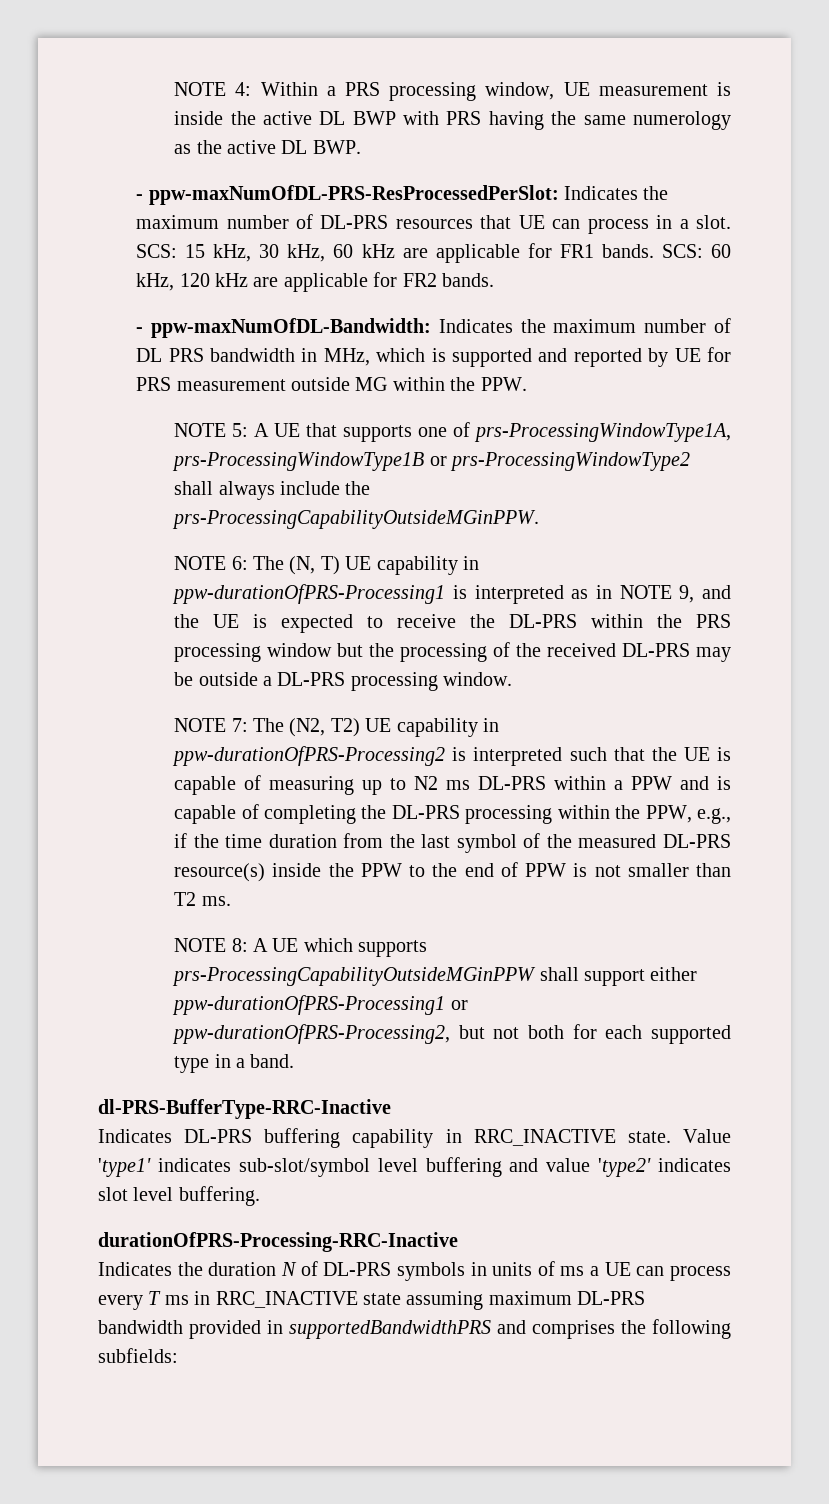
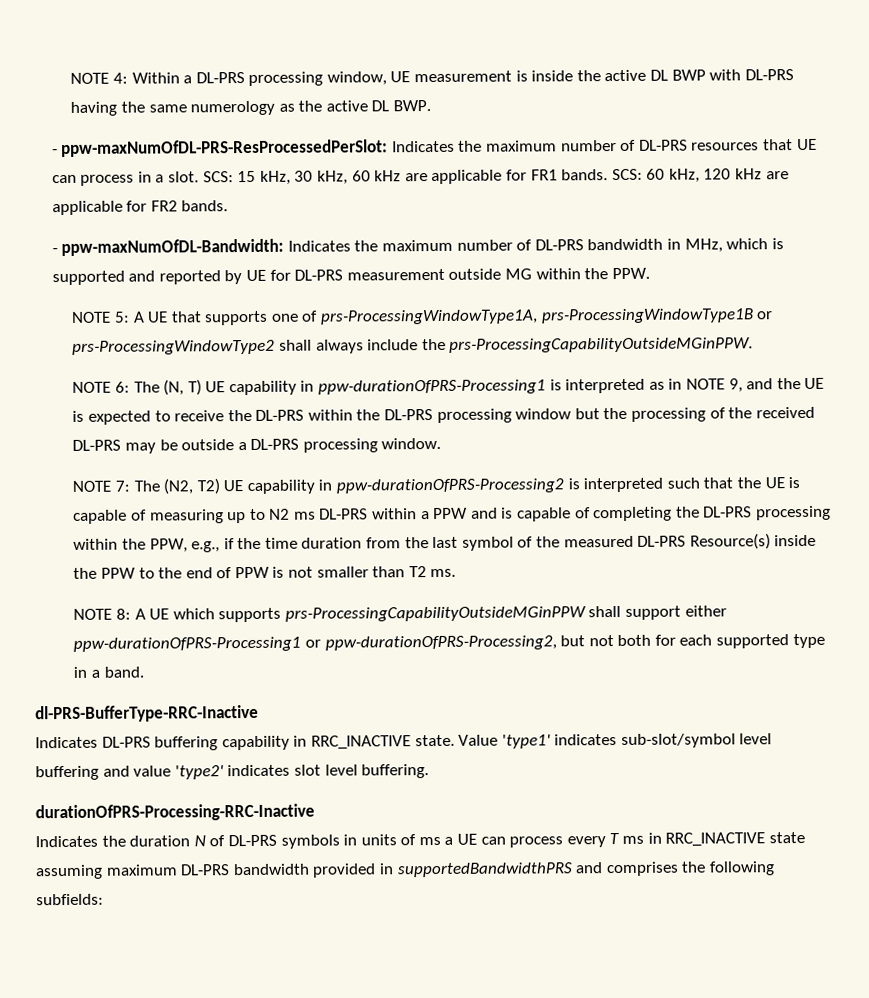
- NOTE 4: Within a PRS processing window, UE measurement is inside the active DL BWP with PRS having the same numerology as the active DL BWP.
+ NOTE 4: Within a DL-PRS processing window, UE measurement is inside the active DL BWP with DL-PRS having the same numerology as the active DL BWP.
- - ppw-maxNumOfDL-Bandwidth: Indicates the maximum number of DL PRS bandwidth in MHz, which is supported and reported by UE for PRS measurement outside MG within the PPW.
+ - ppw-maxNumOfDL-Bandwidth: Indicates the maximum number of DL-PRS bandwidth in MHz, which is supported and reported by UE for DL-PRS measurement outside MG within the PPW.
- NOTE 6: The (N, T) UE capability in ppw-durationOfPRS-Processing1 is interpreted as in NOTE 9, and the UE is expected to receive the DL-PRS within the PRS processing window but the processing of the received DL-PRS may be outside a DL-PRS processing window.
+ NOTE 6: The (N, T) UE capability in ppw-durationOfPRS-Processing1 is interpreted as in NOTE 9, and the UE is expected to receive the DL-PRS within the DL-PRS processing window but the processing of the received DL-PRS may be outside a DL-PRS processing window.
- The (N2, T2) UE capability in ppw-durationOfPRS-Processing2 is interpreted such that the UE is capable of measuring up to N2 ms DL-PRS within a PPW and is capable of completing the DL-PRS processing within the PPW, e.g., if the time duration from the last symbol of the measured DL-PRS resource(s) inside the PPW to the end of PPW is not smaller than T2 ms.
+ The (N2, T2) UE capability in ppw-durationOfPRS-Processing2 is interpreted such that the UE is capable of measuring up to N2 ms DL-PRS within a PPW and is capable of completing the DL-PRS processing within the PPW, e.g., if the time duration from the last symbol of the measured DL-PRS Resource(s) inside the PPW to the end of PPW is not smaller than T2 ms.

